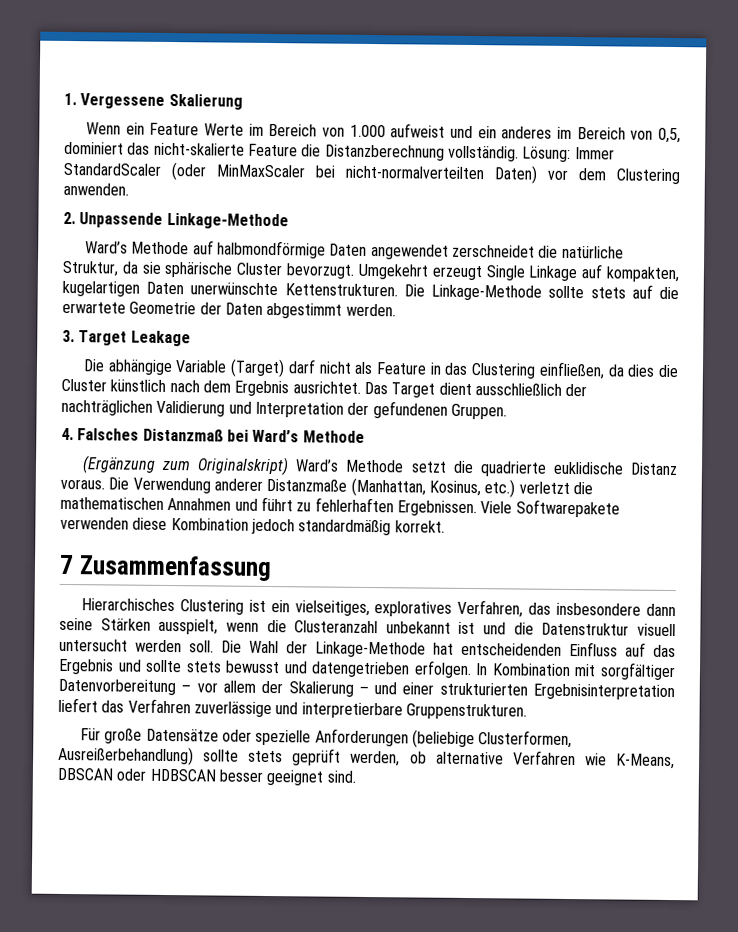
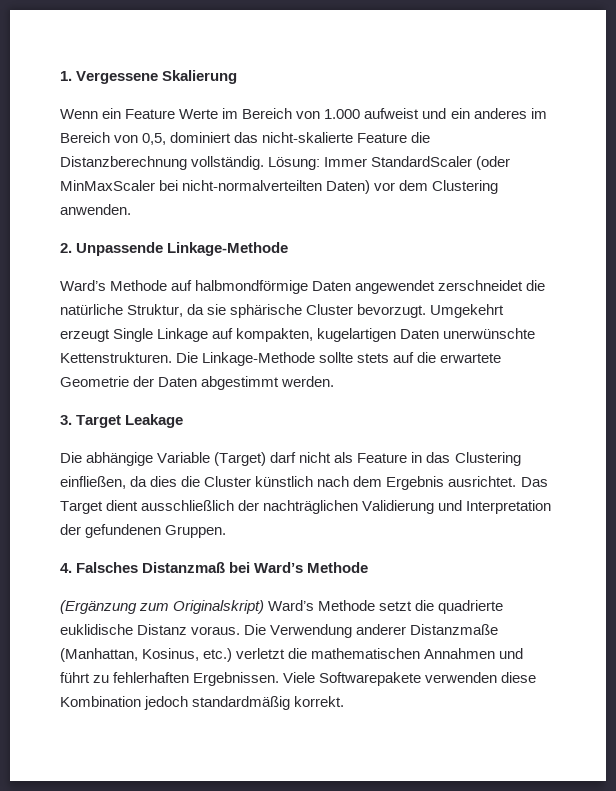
- 7 Zusammenfassung
- Hierarchisches Clustering ist ein vielseitiges, exploratives Verfahren, das insbesondere dann seine Stärken ausspielt, wenn die Clusteranzahl unbekannt ist und die Datenstruktur visuell untersucht werden soll. Die Wahl der Linkage-Methode hat entscheidenden Einfluss auf das Ergebnis und sollte stets bewusst und datengetrieben erfolgen. In Kombination mit sorgfältiger Datenvorbereitung – vor allem der Skalierung – und einer strukturierten Ergebnisinterpretation liefert das Verfahren zuverlässige und interpretierbare Gruppenstrukturen.
- Für große Datensätze oder spezielle Anforderungen (beliebige Clusterformen, Ausreißerbehandlung) sollte stets geprüft werden, ob alternative Verfahren wie K-Means, DBSCAN oder HDBSCAN besser geeignet sind.

